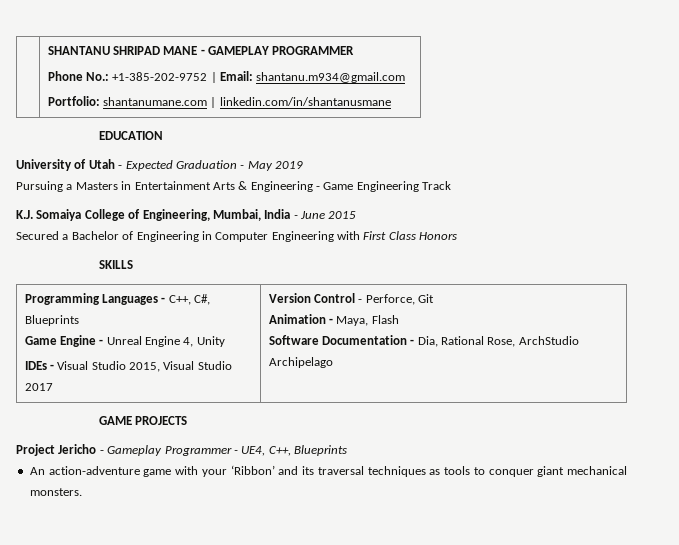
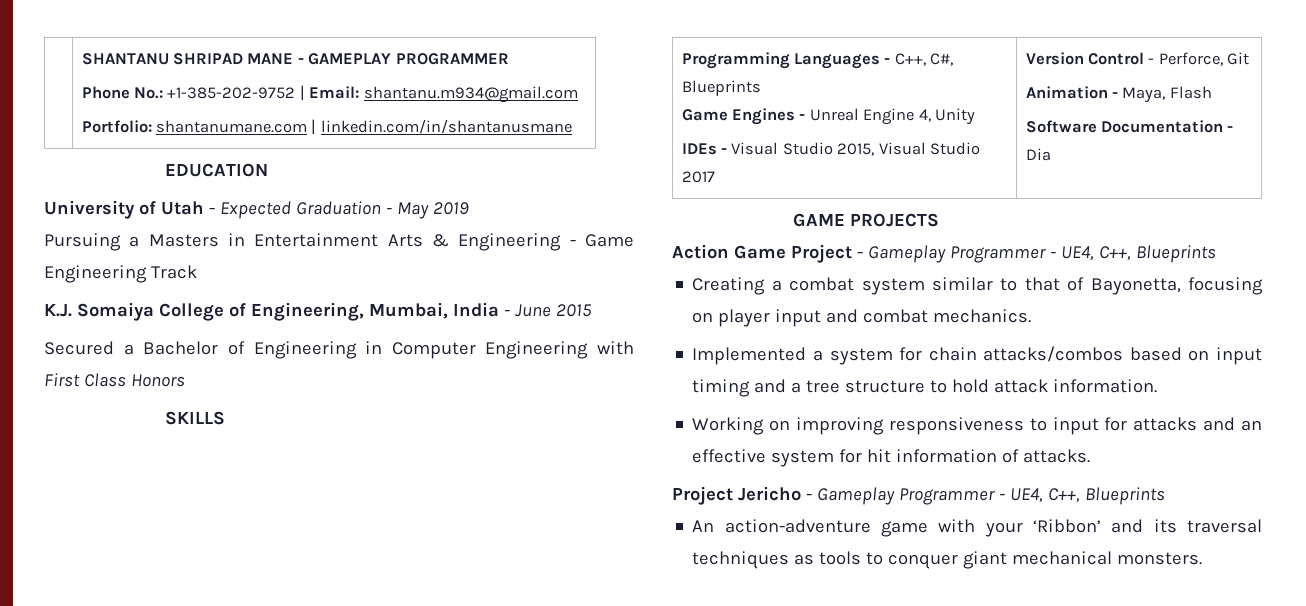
  Programming Languages - C++, C#, Blueprints
- Game Engine - Unreal Engine 4, Unity
+ Game Engines - Unreal Engine 4, Unity
  IDEs - Visual Studio 2015, Visual Studio 2017 | Version Control - Perforce, Git
  Animation - Maya, Flash
- Software Documentation - Dia, Rational Rose, ArchStudio Archipelago
+ Software Documentation - Dia
  GAME PROJECTS
+ Action Game Project - Gameplay Programmer - UE4, C++, Blueprints
+ Creating a combat system similar to that of Bayonetta, focusing on player input and combat mechanics.
+ Implemented a system for chain attacks/combos based on input timing and a tree structure to hold attack information.
+ Working on improving responsiveness to input for attacks and an effective system for hit information of attacks.

